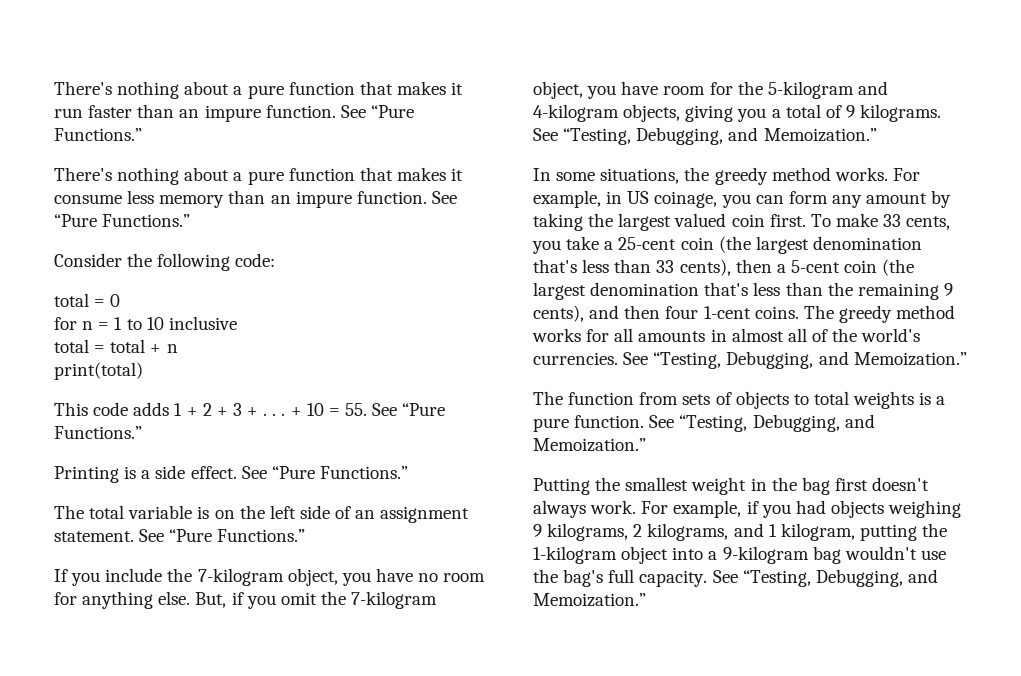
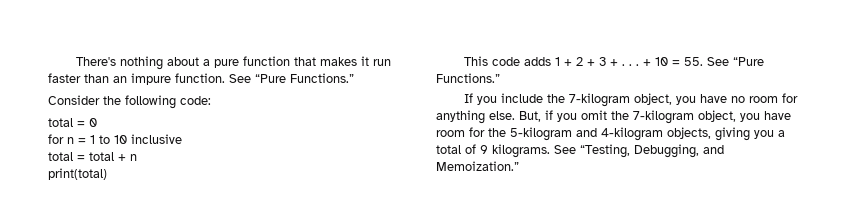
- There's nothing about a pure function that makes it consume less memory than an impure function. See “Pure Functions.”
- Printing is a side effect. See “Pure Functions.”
- The total variable is on the left side of an assignment statement. See “Pure Functions.”
- In some situations, the greedy method works. For example, in US coinage, you can form any amount by taking the largest valued coin first. To make 33 cents, you take a 25-cent coin (the largest denomination that's less than 33 cents), then a 5-cent coin (the largest denomination that's less than the remaining 9 cents), and then four 1-cent coins. The greedy method works for all amounts in almost all of the world's currencies. See “Testing, Debugging, and Memoization.”
- The function from sets of objects to total weights is a pure function. See “Testing, Debugging, and Memoization.”
- Putting the smallest weight in the bag first doesn't always work. For example, if you had objects weighing 9 kilograms, 2 kilograms, and 1 kilogram, putting the 1-kilogram object into a 9-kilogram bag wouldn't use the bag's full capacity. See “Testing, Debugging, and Memoization.”

